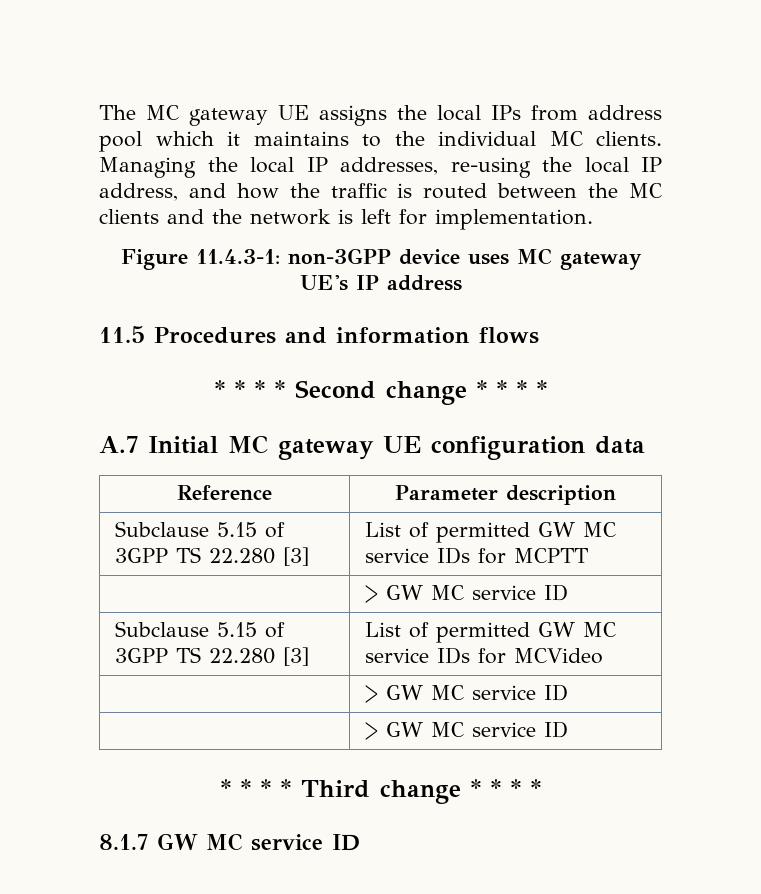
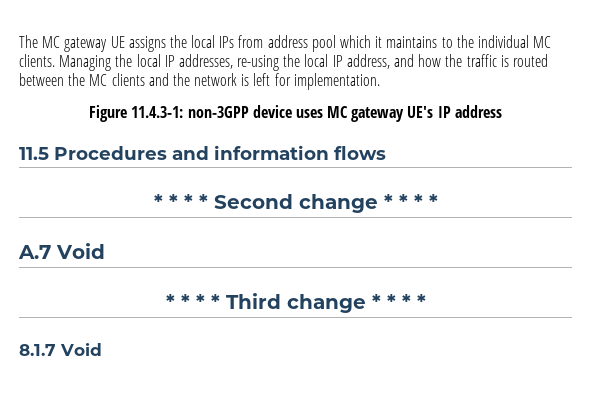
- A.7 Initial MC gateway UE configuration data
- Reference | Parameter description
- Subclause 5.15 of 3GPP TS 22.280 [3] | List of permitted GW MC service IDs for MCPTT
- | > GW MC service ID
- Subclause 5.15 of 3GPP TS 22.280 [3] | List of permitted GW MC service IDs for MCVideo
- | > GW MC service ID
- | > GW MC service ID
+ A.7 Void
- 8.1.7 GW MC service ID
+ 8.1.7 Void

